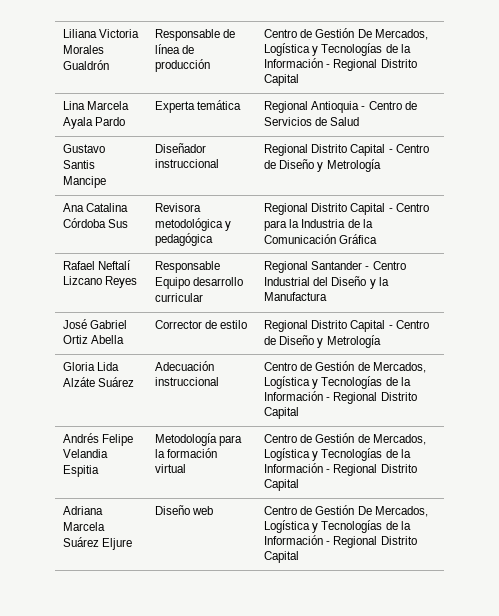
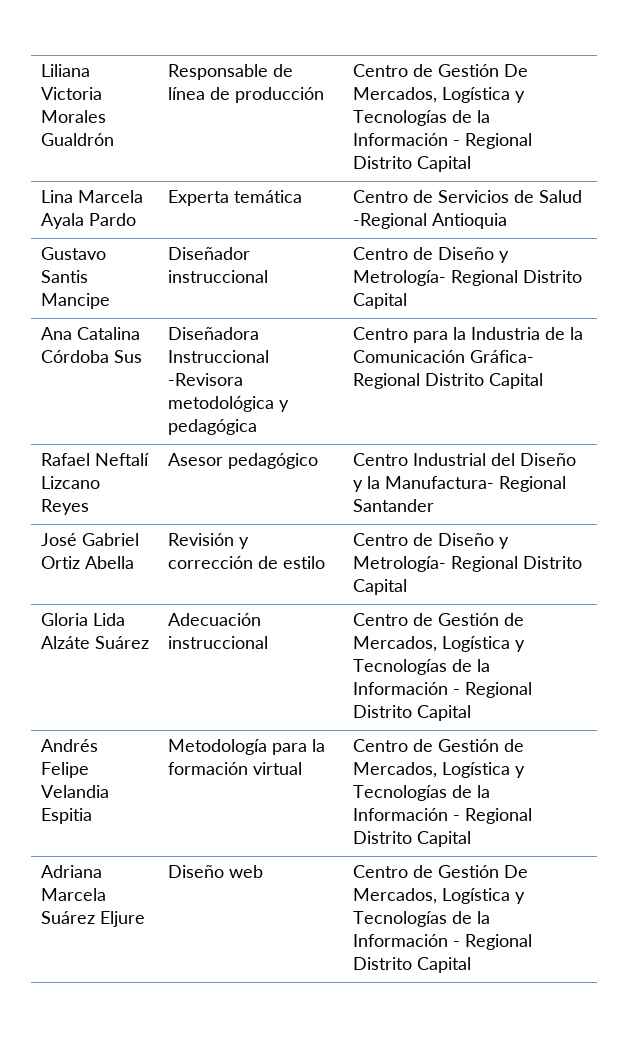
- Lina Marcela Ayala Pardo | Experta temática | Regional Antioquia - Centro de Servicios de Salud
+ Lina Marcela Ayala Pardo | Experta temática | Centro de Servicios de Salud -Regional Antioquia
- Gustavo Santis Mancipe | Diseñador instruccional | Regional Distrito Capital - Centro de Diseño y Metrología
+ Gustavo Santis Mancipe | Diseñador instruccional | Centro de Diseño y Metrología- Regional Distrito Capital
- Ana Catalina Córdoba Sus | Revisora metodológica y pedagógica | Regional Distrito Capital - Centro para la Industria de la Comunicación Gráfica
+ Ana Catalina Córdoba Sus | Diseñadora Instruccional -Revisora metodológica y pedagógica | Centro para la Industria de la Comunicación Gráfica- Regional Distrito Capital
- Rafael Neftalí Lizcano Reyes | Responsable Equipo desarrollo curricular | Regional Santander - Centro Industrial del Diseño y la Manufactura
+ Rafael Neftalí Lizcano Reyes | Asesor pedagógico | Centro Industrial del Diseño y la Manufactura- Regional Santander
- José Gabriel Ortiz Abella | Corrector de estilo | Regional Distrito Capital - Centro de Diseño y Metrología
+ José Gabriel Ortiz Abella | Revisión y corrección de estilo | Centro de Diseño y Metrología- Regional Distrito Capital

